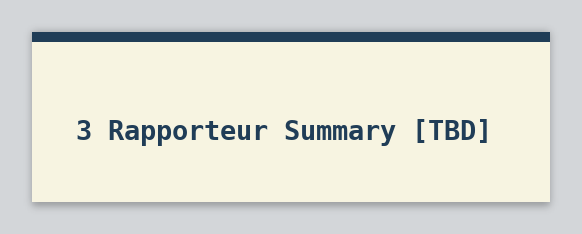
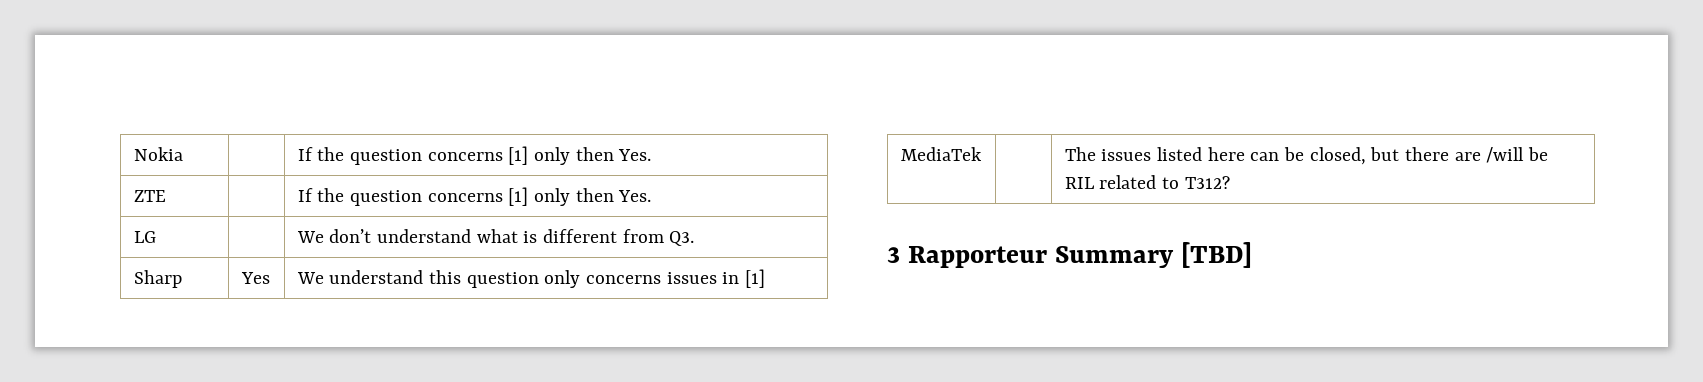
+ Nokia | | If the question concerns [1] only then Yes.
+ ZTE | | If the question concerns [1] only then Yes.
+ LG | | We don’t understand what is different from Q3.
+ Sharp | Yes | We understand this question only concerns issues in [1]
+ MediaTek | | The issues listed here can be closed, but there are /will be RIL related to T312?

